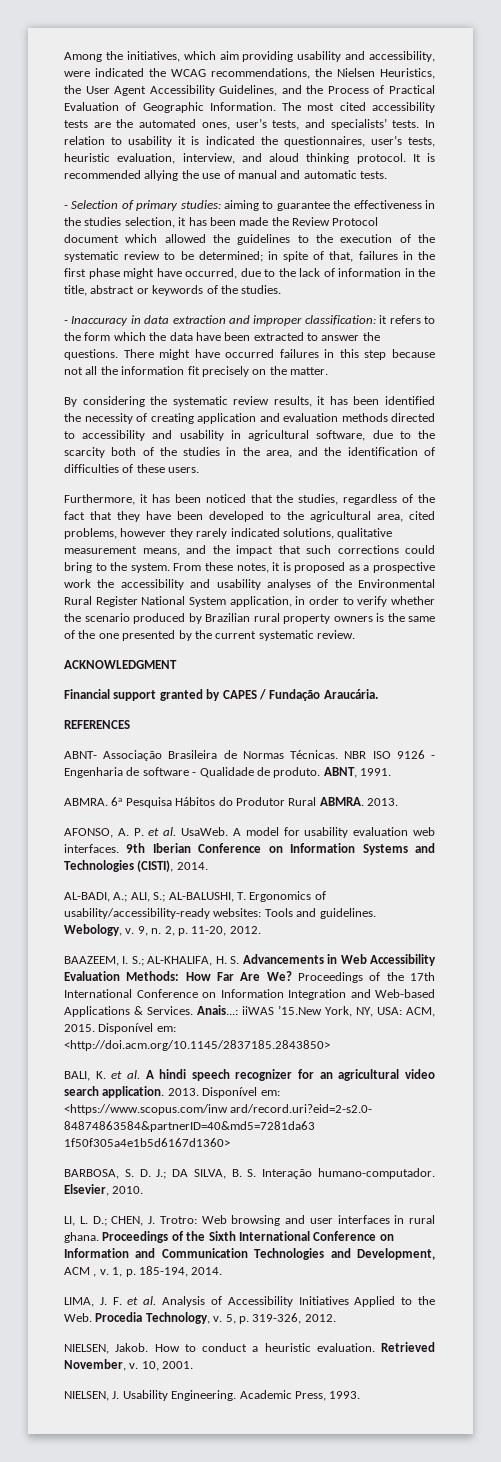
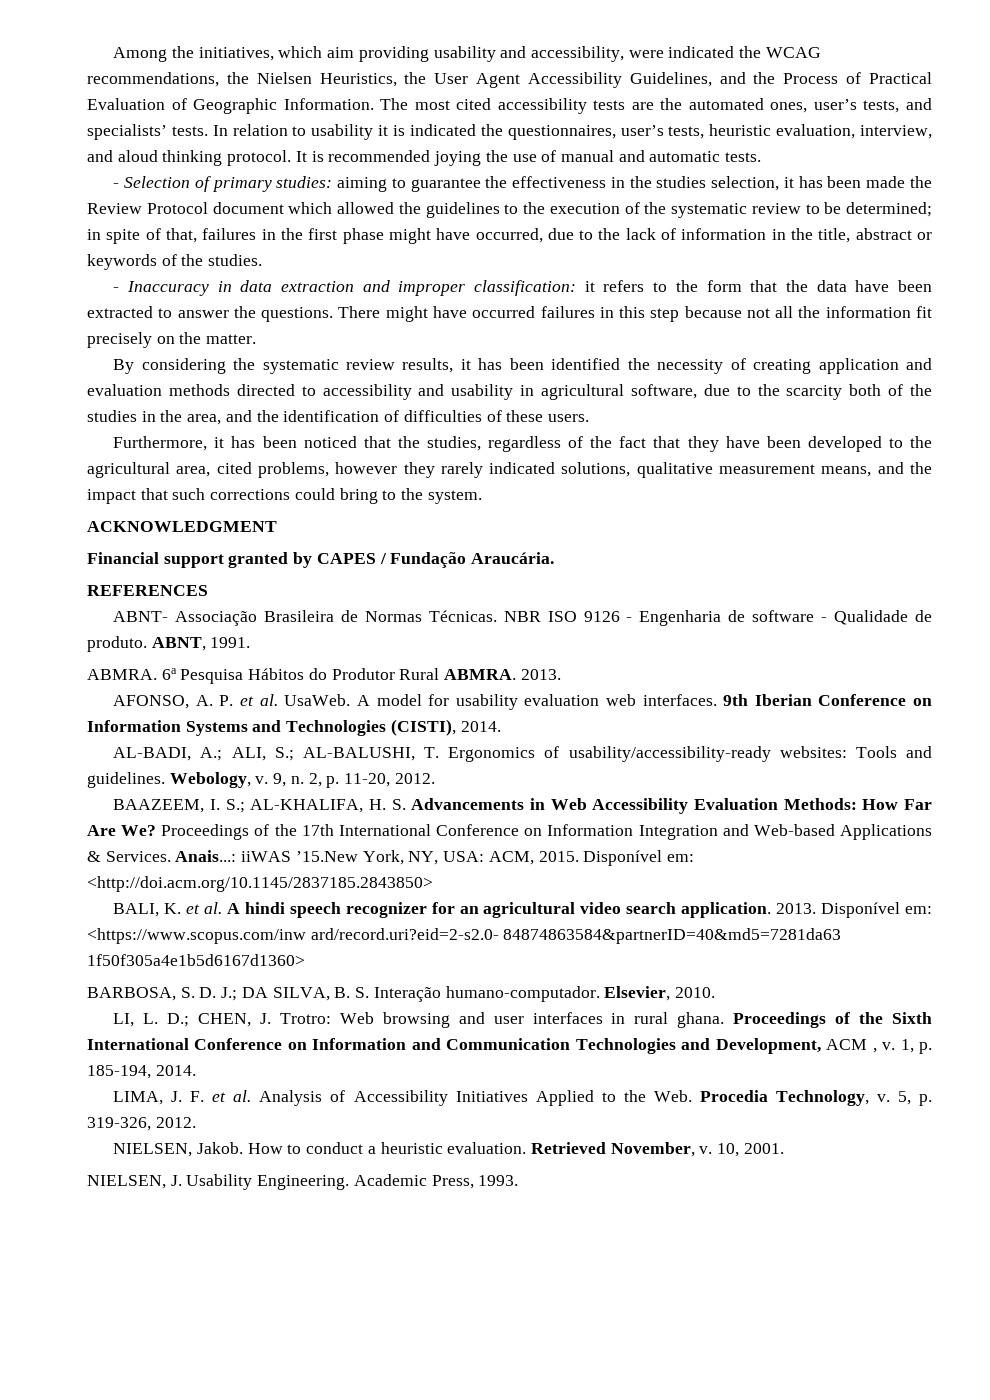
- It is recommended allying the use of manual and automatic tests.
+ It is recommended joying the use of manual and automatic tests.
- - Inaccuracy in data extraction and improper classification: it refers to the form which the data have been extracted to answer the questions.
+ - Inaccuracy in data extraction and improper classification: it refers to the form that the data have been extracted to answer the questions.
- From these notes, it is proposed as a prospective work the accessibility and usability analyses of the Environmental Rural Register National System application, in order to verify whether the scenario produced by Brazilian rural property owners is the same of the one presented by the current systematic review.

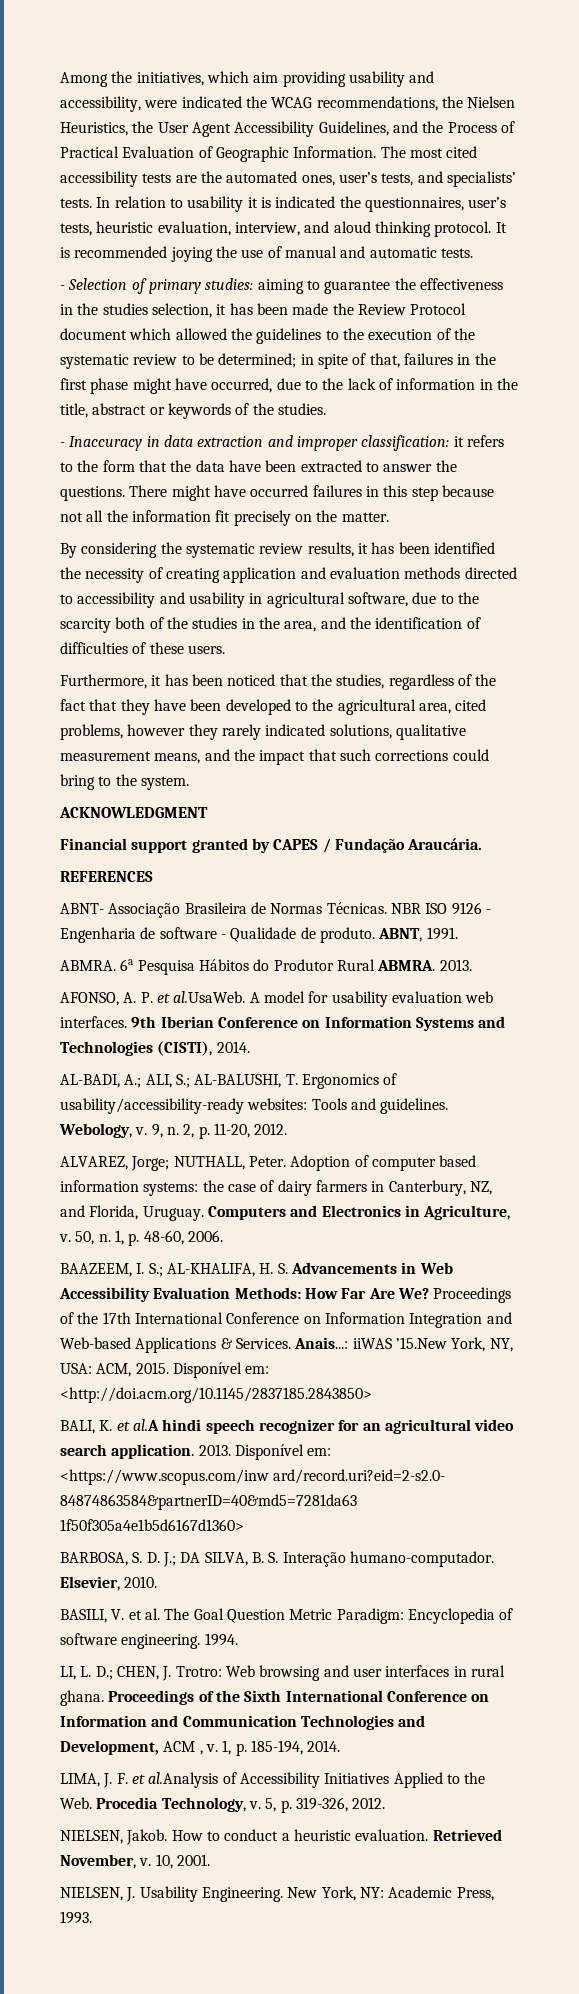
- AFONSO, A. P. et al. UsaWeb. A model for usability evaluation web interfaces.
+ AFONSO, A. P. et al.UsaWeb. A model for usability evaluation web interfaces.
+ ALVAREZ, Jorge; NUTHALL, Peter. Adoption of computer based information systems: the case of dairy farmers in Canterbury, NZ, and Florida, Uruguay. Computers and Electronics in Agriculture, v. 50, n. 1, p. 48-60, 2006.
- BALI, K. et al. A hindi speech recognizer for an agricultural video search application.
+ BALI, K. et al.A hindi speech recognizer for an agricultural video search application.
+ BASILI, V. et al. The Goal Question Metric Paradigm: Encyclopedia of software engineering. 1994.
- LIMA, J. F. et al. Analysis of Accessibility Initiatives Applied to the Web. Procedia Technology, v.
+ LIMA, J. F. et al.Analysis of Accessibility Initiatives Applied to the Web. Procedia Technology, v.
- Academic Press, 1993.
+ New York, NY: Academic Press, 1993.

